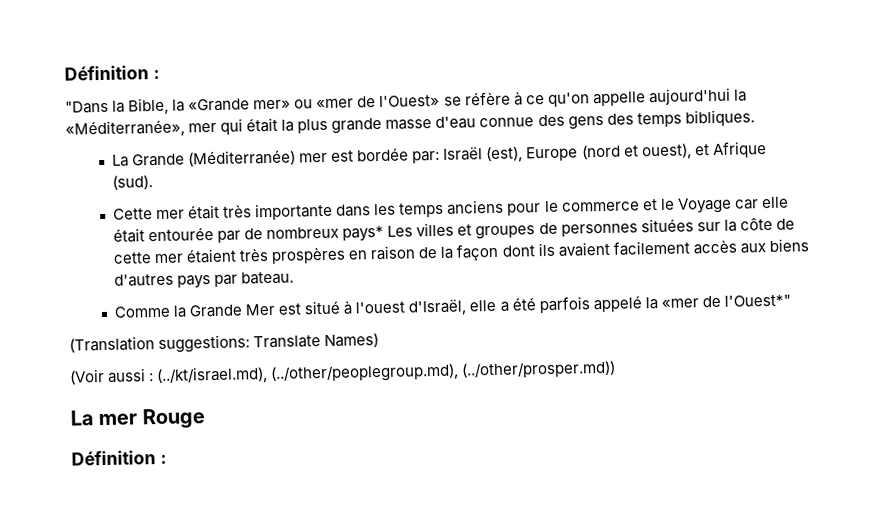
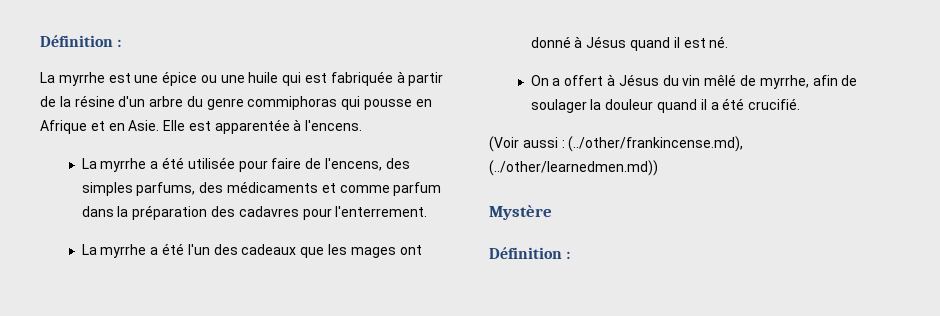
- "Dans la Bible, la «Grande mer» ou «mer de l'Ouest» se réfère à ce qu'on appelle aujourd'hui la «Méditerranée», mer qui était la plus grande masse d'eau connue des gens des temps bibliques.
- La Grande (Méditerranée) mer est bordée par: Israël (est), Europe (nord et ouest), et Afrique (sud).
- Cette mer était très importante dans les temps anciens pour le commerce et le Voyage car elle était entourée par de nombreux pays* Les villes et groupes de personnes situées sur la côte de cette mer étaient très prospères en raison de la façon dont ils avaient facilement accès aux biens d'autres pays par bateau.
- Comme la Grande Mer est situé à l'ouest d'Israël, elle a été parfois appelé la «mer de l'Ouest*"
- (Translation suggestions: Translate Names)
- (Voir aussi : (../kt/israel.md), (../other/peoplegroup.md), (../other/prosper.md))
- La mer Rouge
+ La myrrhe est une épice ou une huile qui est fabriquée à partir de la résine d'un arbre du genre commiphoras qui pousse en Afrique et en Asie. Elle est apparentée à l'encens.
+ La myrrhe a été utilisée pour faire de l'encens, des simples parfums, des médicaments et comme parfum dans la préparation des cadavres pour l'enterrement.
+ La myrrhe a été l'un des cadeaux que les mages ont donné à Jésus quand il est né.
+ On a offert à Jésus du vin mêlé de myrrhe, afin de soulager la douleur quand il a été crucifié.
+ (Voir aussi : (../other/frankincense.md), (../other/learnedmen.md))
+ Mystère

